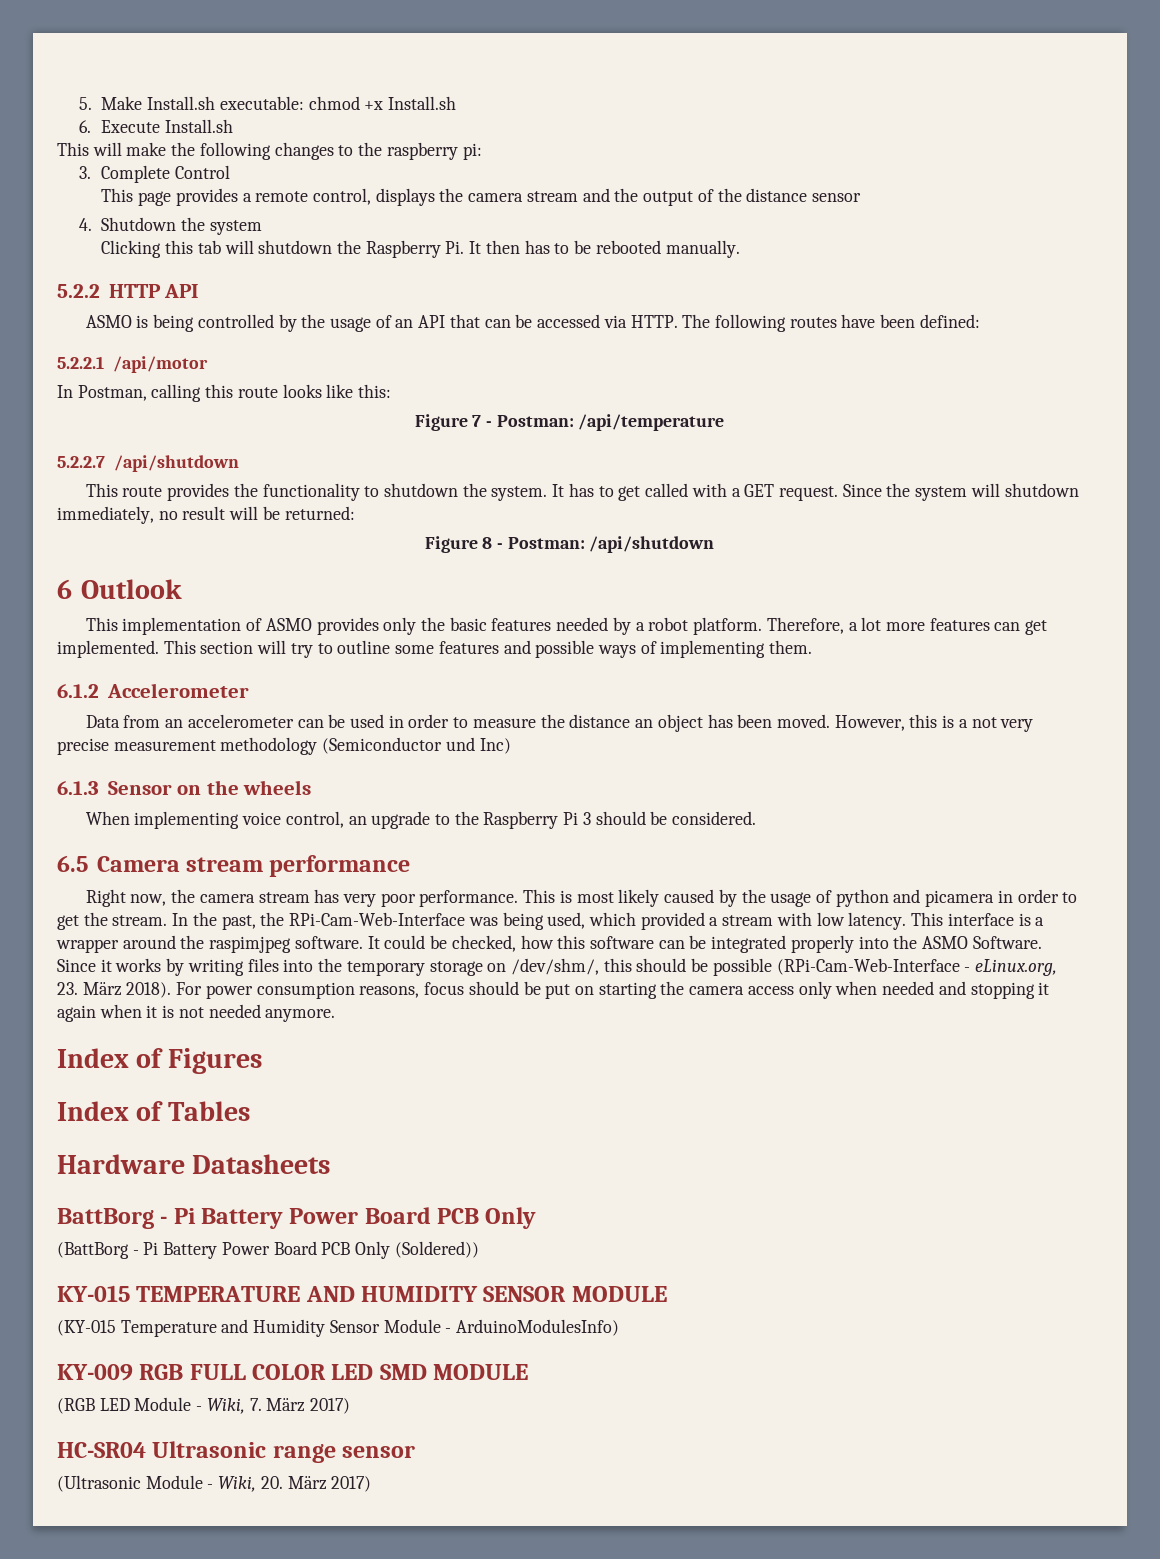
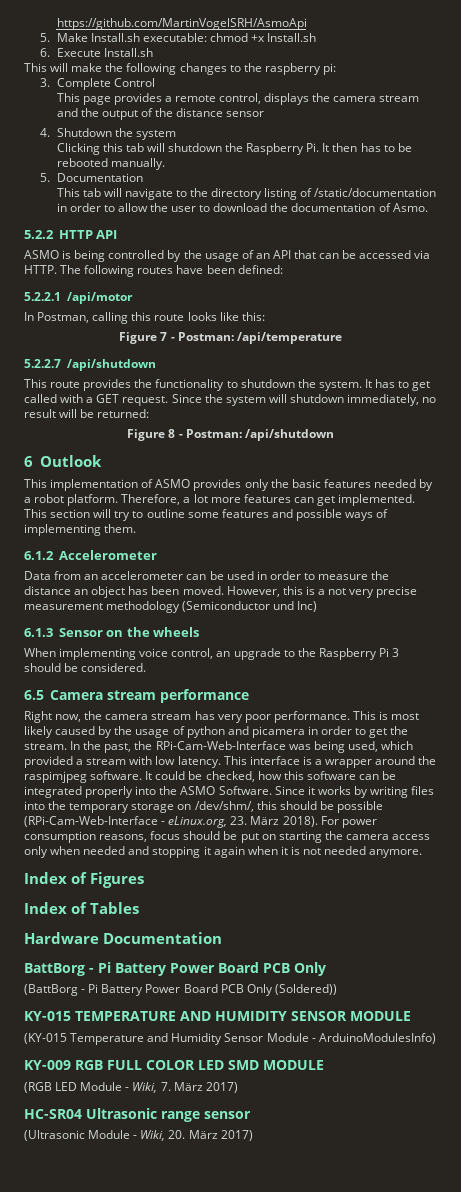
+ https://github.com/MartinVogelSRH/AsmoApi
+ 5. Documentation
+ This tab will navigate to the directory listing of /static/documentation in order to allow the user to download the documentation of Asmo.
- Hardware Datasheets
+ Hardware Documentation

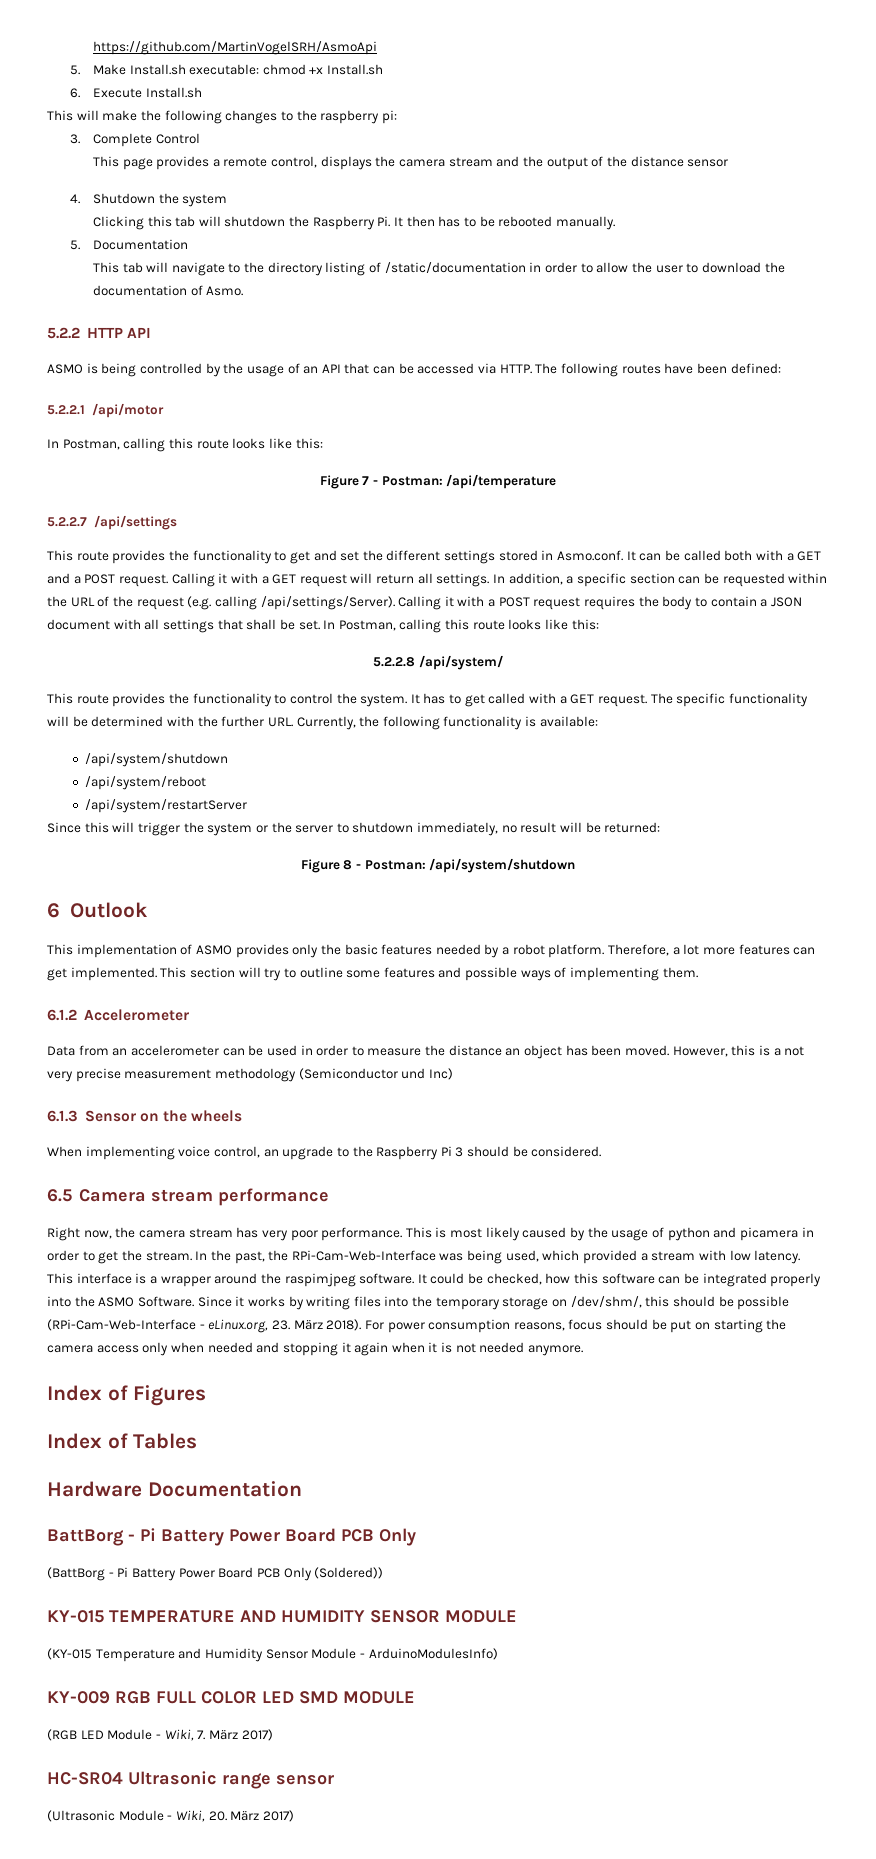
- 5.2.2.7 /api/shutdown
- This route provides the functionality to shutdown the system.
+ 5.2.2.7 /api/settings
+ This route provides the functionality to get and set the different settings stored in Asmo.conf. It can be called both with a GET and a POST request. Calling it with a GET request will return all settings. In addition, a specific section can be requested within the URL of the request (e.g. calling /api/settings/Server). Calling it with a POST request requires the body to contain a JSON document with all settings that shall be set. In Postman, calling this route looks like this:
+ 5.2.2.8 /api/system/
+ This route provides the functionality to control the system.
- Since the system will shutdown immediately, no result will be returned:
+ The specific functionality will be determined with the further URL. Currently, the following functionality is available:
+ /api/system/shutdown
+ /api/system/reboot
+ /api/system/restartServer
+ Since this will trigger the system or the server to shutdown immediately, no result will be returned:
- Figure 8 - Postman: /api/shutdown
+ Figure 8 - Postman: /api/system/shutdown

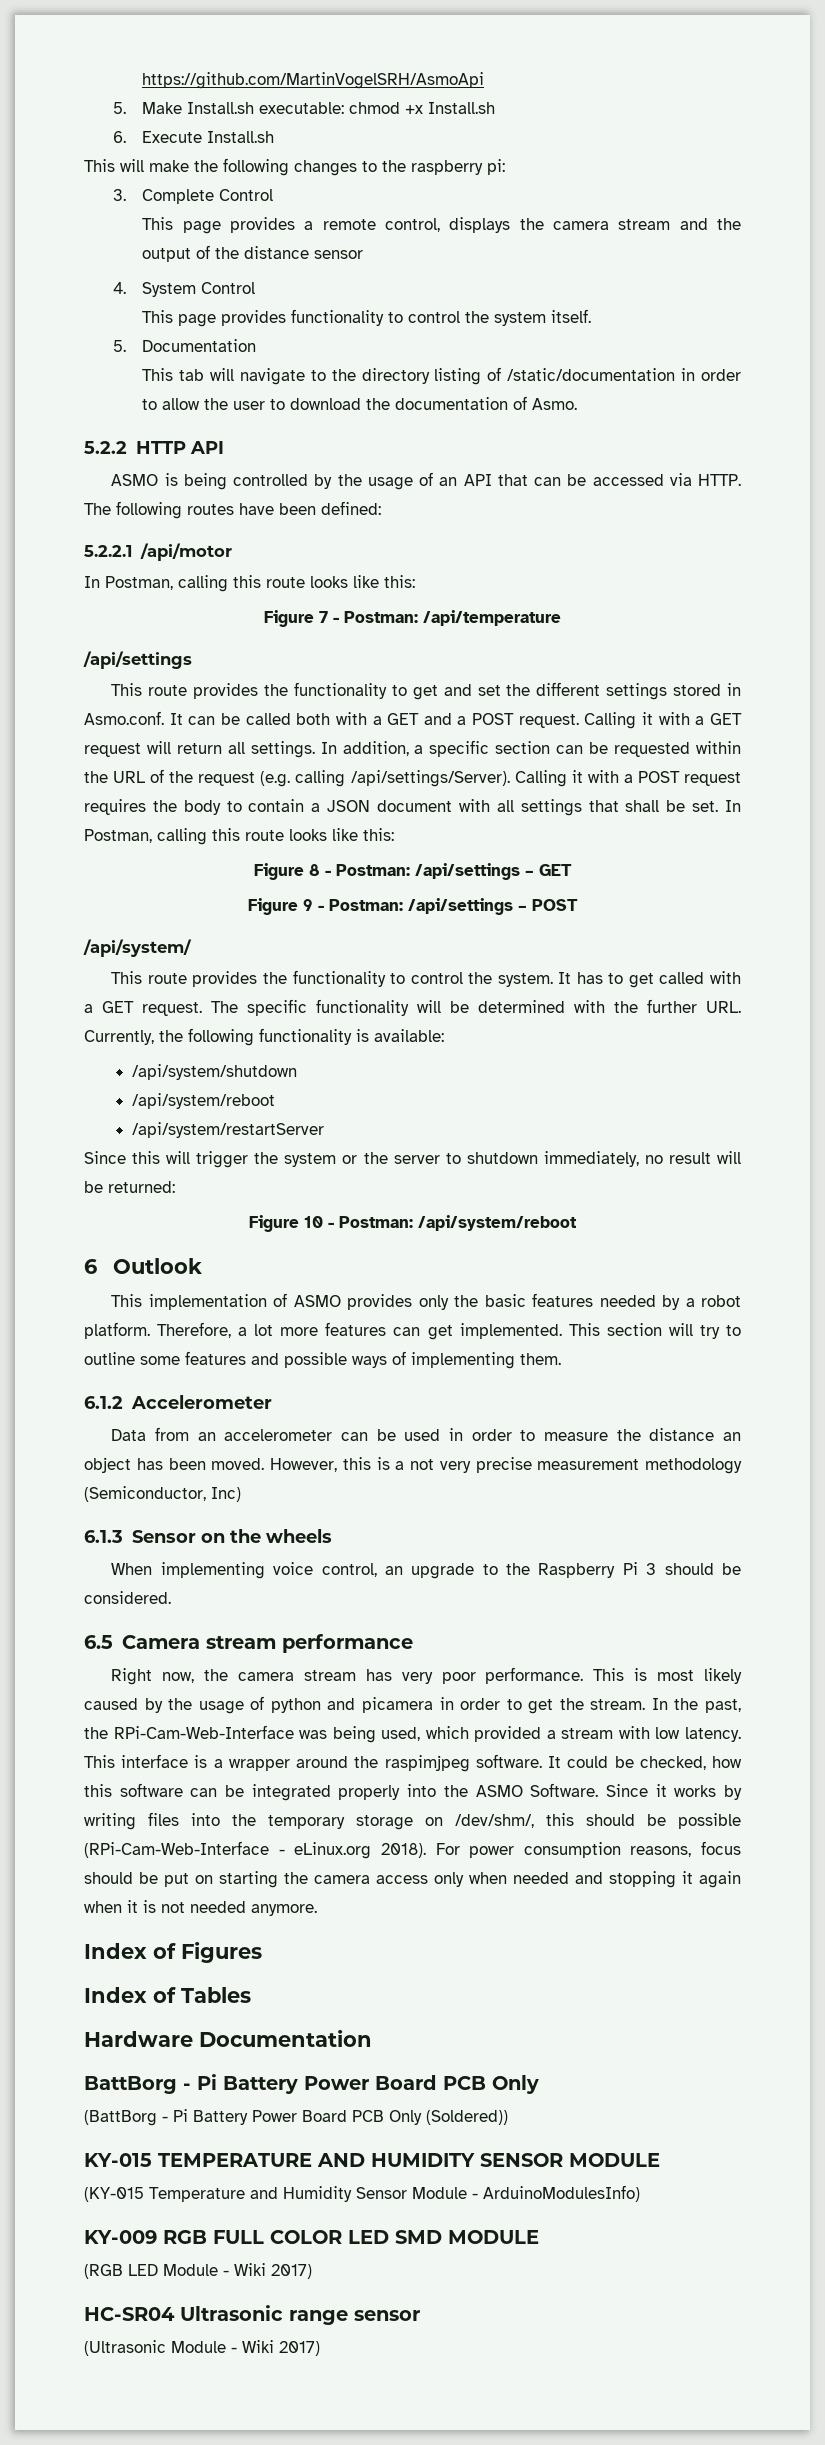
- 4. Shutdown the system
- Clicking this tab will shutdown the Raspberry Pi. It then has to be rebooted manually.
+ 4. System Control
+ This page provides functionality to control the system itself.
  Figure 7 - Postman: /api/temperature
- 5.2.2.7 /api/settings
+ /api/settings
- 5.2.2.8 /api/system/
+ Figure 8 - Postman: /api/settings – GET
+ Figure 9 - Postman: /api/settings – POST
+ /api/system/
- Figure 8 - Postman: /api/system/shutdown
+ Figure 10 - Postman: /api/system/reboot
- However, this is a not very precise measurement methodology (Semiconductor und Inc)
+ However, this is a not very precise measurement methodology (Semiconductor, Inc)
- Since it works by writing files into the temporary storage on /dev/shm/, this should be possible (RPi-Cam-Web-Interface - eLinux.org, 23. März 2018).
+ Since it works by writing files into the temporary storage on /dev/shm/, this should be possible (RPi-Cam-Web-Interface - eLinux.org 2018).
- (RGB LED Module - Wiki, 7. März 2017)
+ (RGB LED Module - Wiki 2017)
- (Ultrasonic Module - Wiki, 20. März 2017)
+ (Ultrasonic Module - Wiki 2017)

